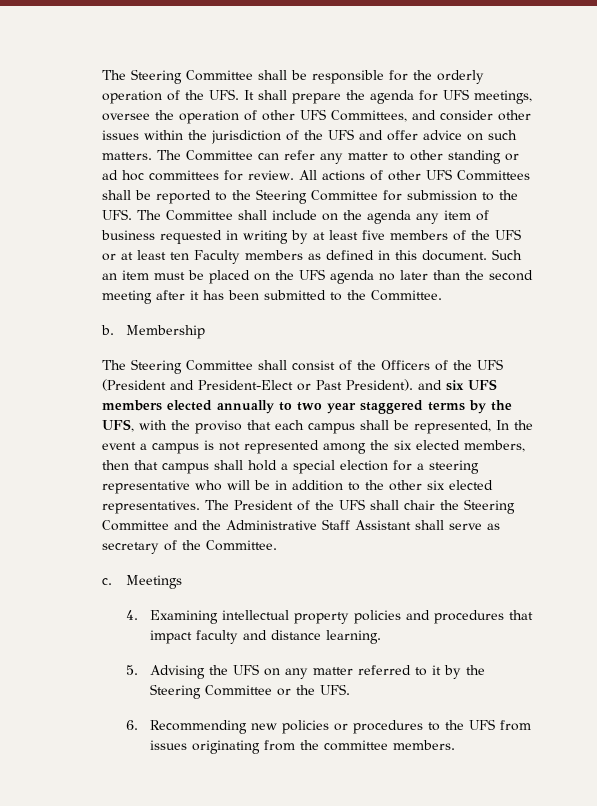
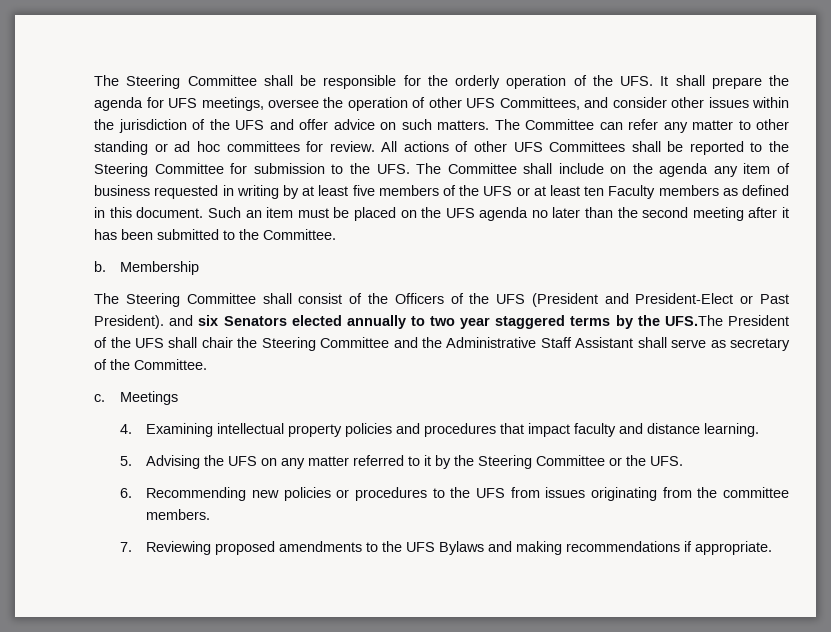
- The Steering Committee shall consist of the Officers of the UFS (President and President-Elect or Past President). and six UFS members elected annually to two year staggered terms by the UFS, with the proviso that each campus shall be represented, In the event a campus is not represented among the six elected members, then that campus shall hold a special election for a steering representative who will be in addition to the other six elected representatives. The President of the UFS shall chair the Steering Committee and the Administrative Staff Assistant shall serve as secretary of the Committee.
+ The Steering Committee shall consist of the Officers of the UFS (President and President-Elect or Past President). and six Senators elected annually to two year staggered terms by the UFS.The President of the UFS shall chair the Steering Committee and the Administrative Staff Assistant shall serve as secretary of the Committee.
+ 7. Reviewing proposed amendments to the UFS Bylaws and making recommendations if appropriate.

